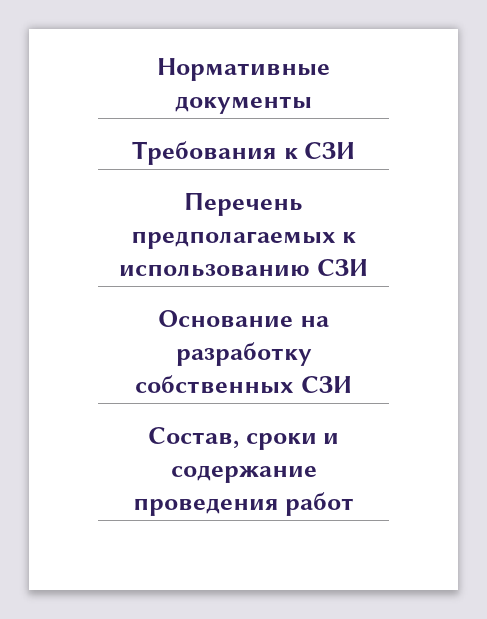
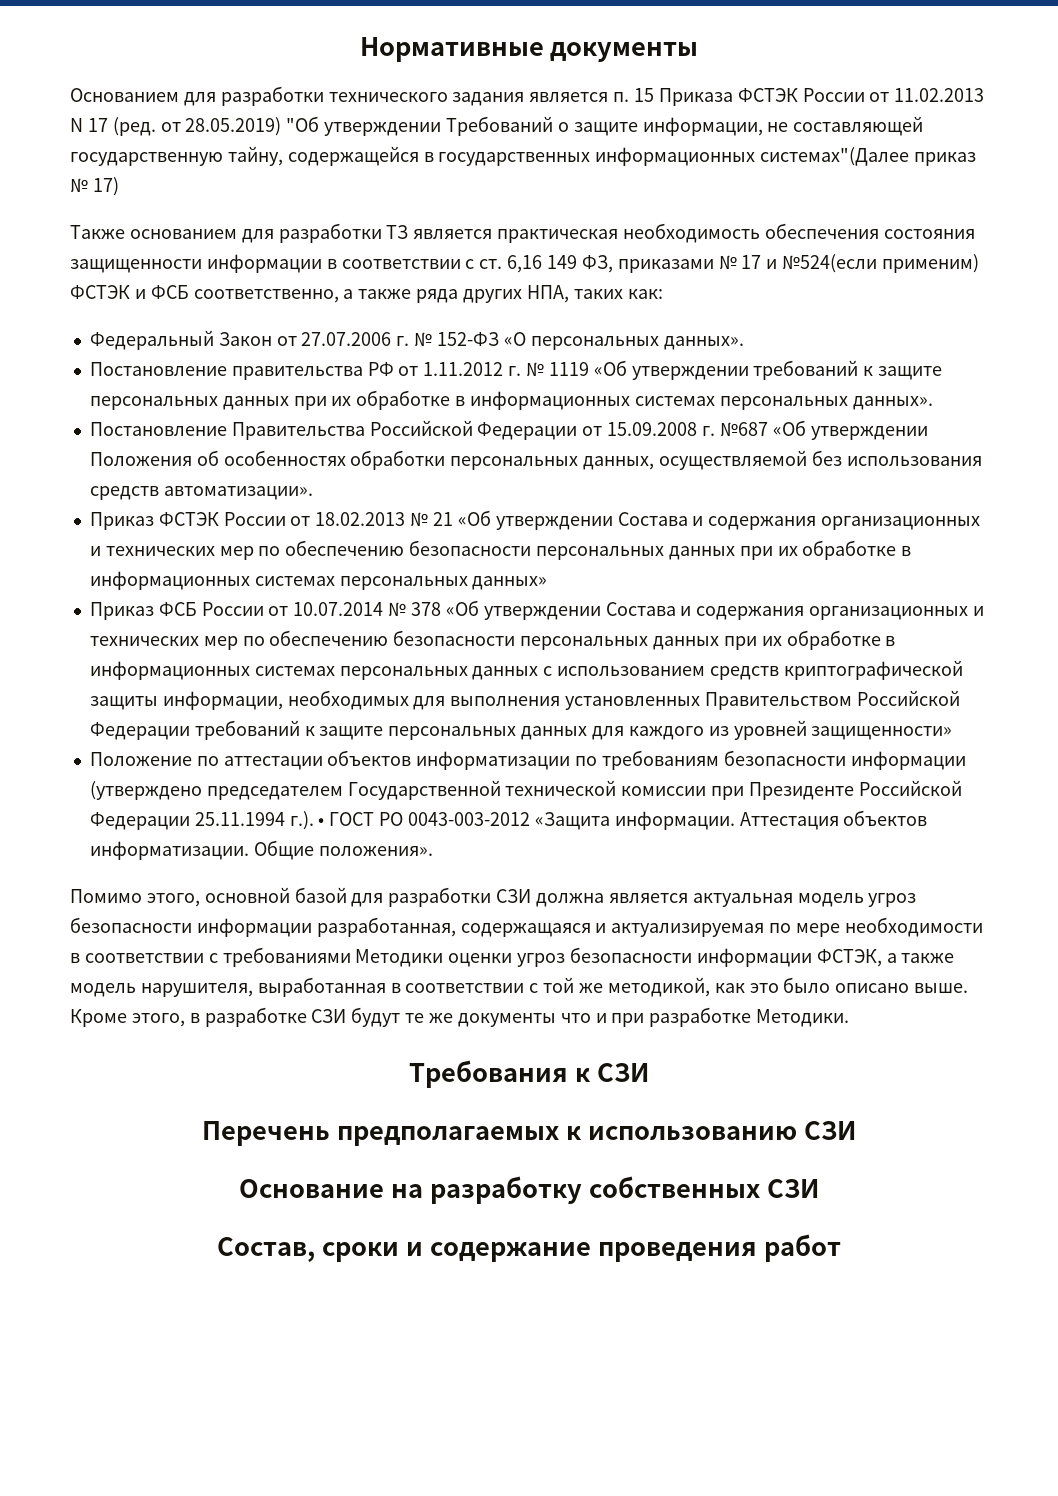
+ Основанием для разработки технического задания является п. 15 Приказа ФСТЭК России от 11.02.2013 N 17 (ред. от 28.05.2019) "Об утверждении Требований о защите информации, не составляющей государственную тайну, содержащейся в государственных информационных системах"(Далее приказ № 17)
+ Также основанием для разработки ТЗ является практическая необходимость обеспечения состояния защищенности информации в соответствии с ст. 6,16 149 ФЗ, приказами № 17 и №524(если применим) ФСТЭК и ФСБ соответственно, а также ряда других НПА, таких как:
+ Федеральный Закон от 27.07.2006 г. № 152-ФЗ «О персональных данных».
+ Постановление правительства РФ от 1.11.2012 г. № 1119 «Об утверждении требований к защите персональных данных при их обработке в информационных системах персональных данных».
+ Постановление Правительства Российской Федерации от 15.09.2008 г. №687 «Об утверждении Положения об особенностях обработки персональных данных, осуществляемой без использования средств автоматизации».
+ Приказ ФСТЭК России от 18.02.2013 № 21 «Об утверждении Состава и содержания организационных и технических мер по обеспечению безопасности персональных данных при их обработке в информационных системах персональных данных»
+ Приказ ФСБ России от 10.07.2014 № 378 «Об утверждении Состава и содержания организационных и технических мер по обеспечению безопасности персональных данных при их обработке в информационных системах персональных данных с использованием средств криптографической защиты информации, необходимых для выполнения установленных Правительством Российской Федерации требований к защите персональных данных для каждого из уровней защищенности»
+ Положение по аттестации объектов информатизации по требованиям безопасности информации (утверждено председателем Государственной технической комиссии при Президенте Российской Федерации 25.11.1994 г.). • ГОСТ РО 0043-003-2012 «Защита информации. Аттестация объектов информатизации. Общие положения».
+ Помимо этого, основной базой для разработки СЗИ должна является актуальная модель угроз безопасности информации разработанная, содержащаяся и актуализируемая по мере необходимости в соответствии с требованиями Методики оценки угроз безопасности информации ФСТЭК, а также модель нарушителя, выработанная в соответствии с той же методикой, как это было описано выше. Кроме этого, в разработке СЗИ будут те же документы что и при разработке Методики.

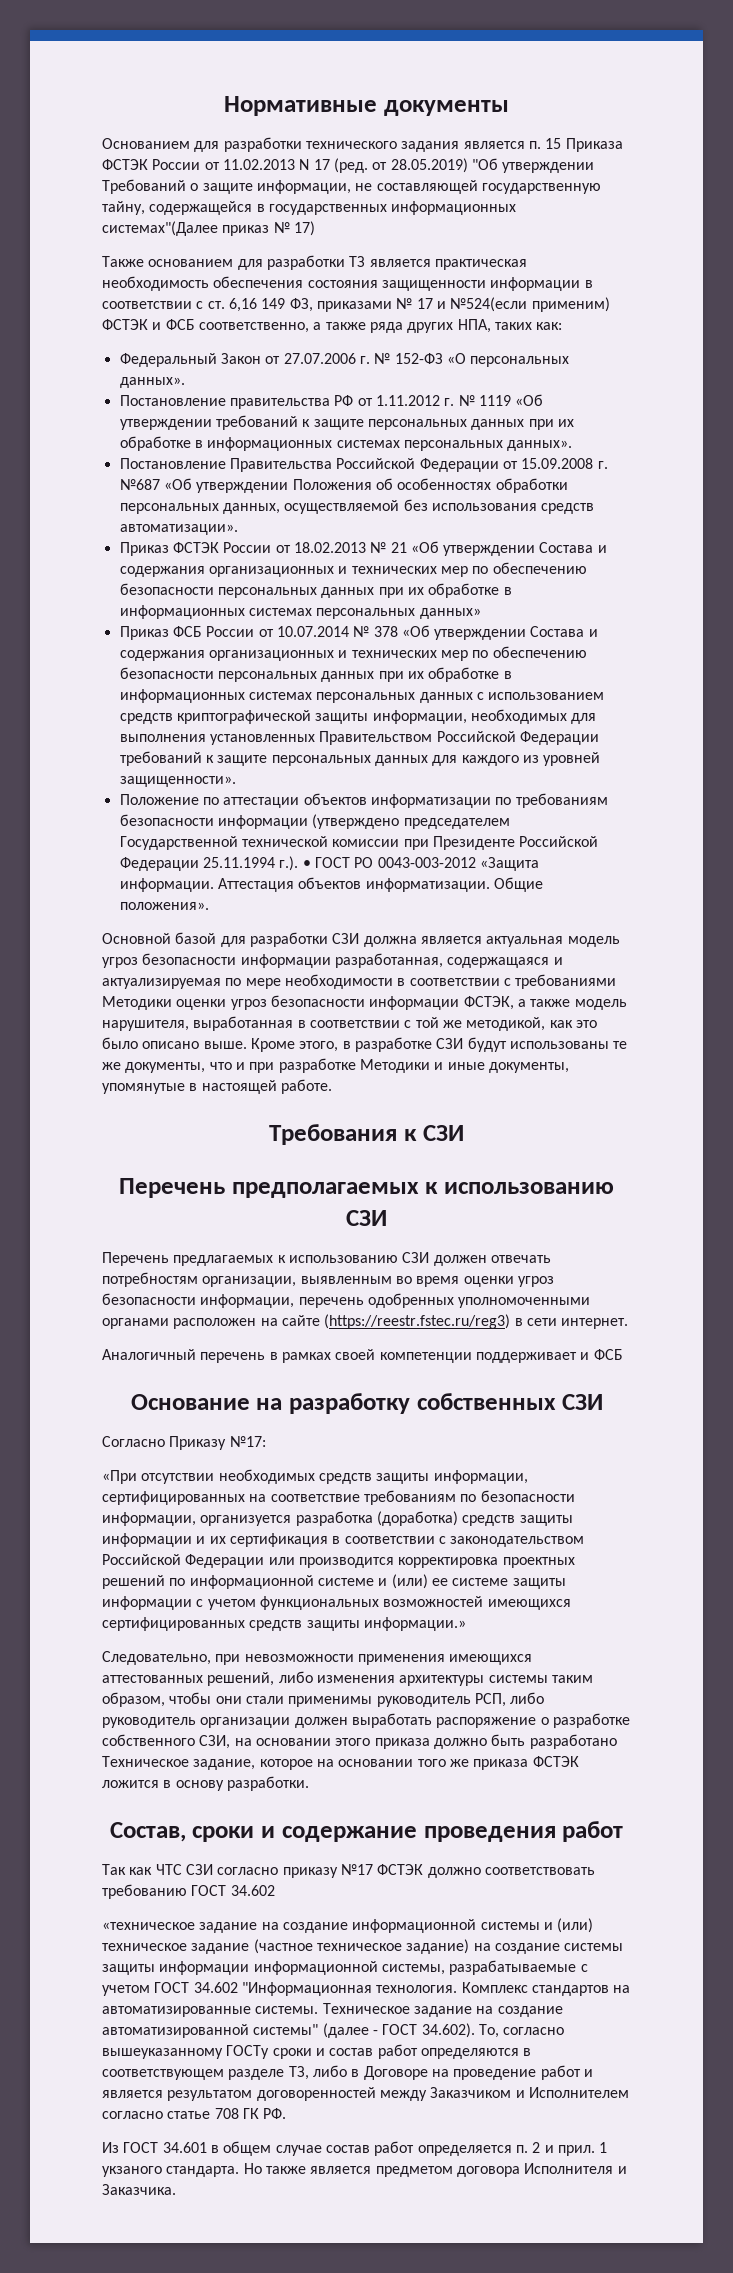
- Приказ ФСБ России от 10.07.2014 № 378 «Об утверждении Состава и содержания организационных и технических мер по обеспечению безопасности персональных данных при их обработке в информационных системах персональных данных с использованием средств криптографической защиты информации, необходимых для выполнения установленных Правительством Российской Федерации требований к защите персональных данных для каждого из уровней защищенности»
+ Приказ ФСБ России от 10.07.2014 № 378 «Об утверждении Состава и содержания организационных и технических мер по обеспечению безопасности персональных данных при их обработке в информационных системах персональных данных с использованием средств криптографической защиты информации, необходимых для выполнения установленных Правительством Российской Федерации требований к защите персональных данных для каждого из уровней защищенности».
- Помимо этого, основной базой для разработки СЗИ должна является актуальная модель угроз безопасности информации разработанная, содержащаяся и актуализируемая по мере необходимости в соответствии с требованиями Методики оценки угроз безопасности информации ФСТЭК, а также модель нарушителя, выработанная в соответствии с той же методикой, как это было описано выше.
+ Основной базой для разработки СЗИ должна является актуальная модель угроз безопасности информации разработанная, содержащаяся и актуализируемая по мере необходимости в соответствии с требованиями Методики оценки угроз безопасности информации ФСТЭК, а также модель нарушителя, выработанная в соответствии с той же методикой, как это было описано выше.
- Кроме этого, в разработке СЗИ будут те же документы что и при разработке Методики.
+ Кроме этого, в разработке СЗИ будут использованы те же документы, что и при разработке Методики и иные документы, упомянутые в настоящей работе.
+ Перечень предлагаемых к использованию СЗИ должен отвечать потребностям организации, выявленным во время оценки угроз безопасности информации, перечень одобренных уполномоченными органами расположен на сайте (https://reestr.fstec.ru/reg3) в сети интернет.
+ Аналогичный перечень в рамках своей компетенции поддерживает и ФСБ
+ Согласно Приказу №17:
+ «При отсутствии необходимых средств защиты информации, сертифицированных на соответствие требованиям по безопасности информации, организуется разработка (доработка) средств защиты информации и их сертификация в соответствии с законодательством Российской Федерации или производится корректировка проектных решений по информационной системе и (или) ее системе защиты информации с учетом функциональных возможностей имеющихся сертифицированных средств защиты информации.»
+ Следовательно, при невозможности применения имеющихся аттестованных решений, либо изменения архитектуры системы таким образом, чтобы они стали применимы руководитель РСП, либо руководитель организации должен выработать распоряжение о разработке собственного СЗИ, на основании этого приказа должно быть разработано Техническое задание, которое на основании того же приказа ФСТЭК ложится в основу разработки.
+ Так как ЧТС СЗИ согласно приказу №17 ФСТЭК должно соответствовать требованию ГОСТ 34.602
+ «техническое задание на создание информационной системы и (или) техническое задание (частное техническое задание) на создание системы защиты информации информационной системы, разрабатываемые с учетом ГОСТ 34.602 "Информационная технология. Комплекс стандартов на автоматизированные системы. Техническое задание на создание автоматизированной системы" (далее - ГОСТ 34.602). То, согласно вышеуказанному ГОСТу сроки и состав работ определяются в соответствующем разделе ТЗ, либо в Договоре на проведение работ и является результатом договоренностей между Заказчиком и Исполнителем согласно статье 708 ГК РФ.
+ Из ГОСТ 34.601 в общем случае состав работ определяется п. 2 и прил. 1 укзаного стандарта. Но также является предметом договора Исполнителя и Заказчика.

